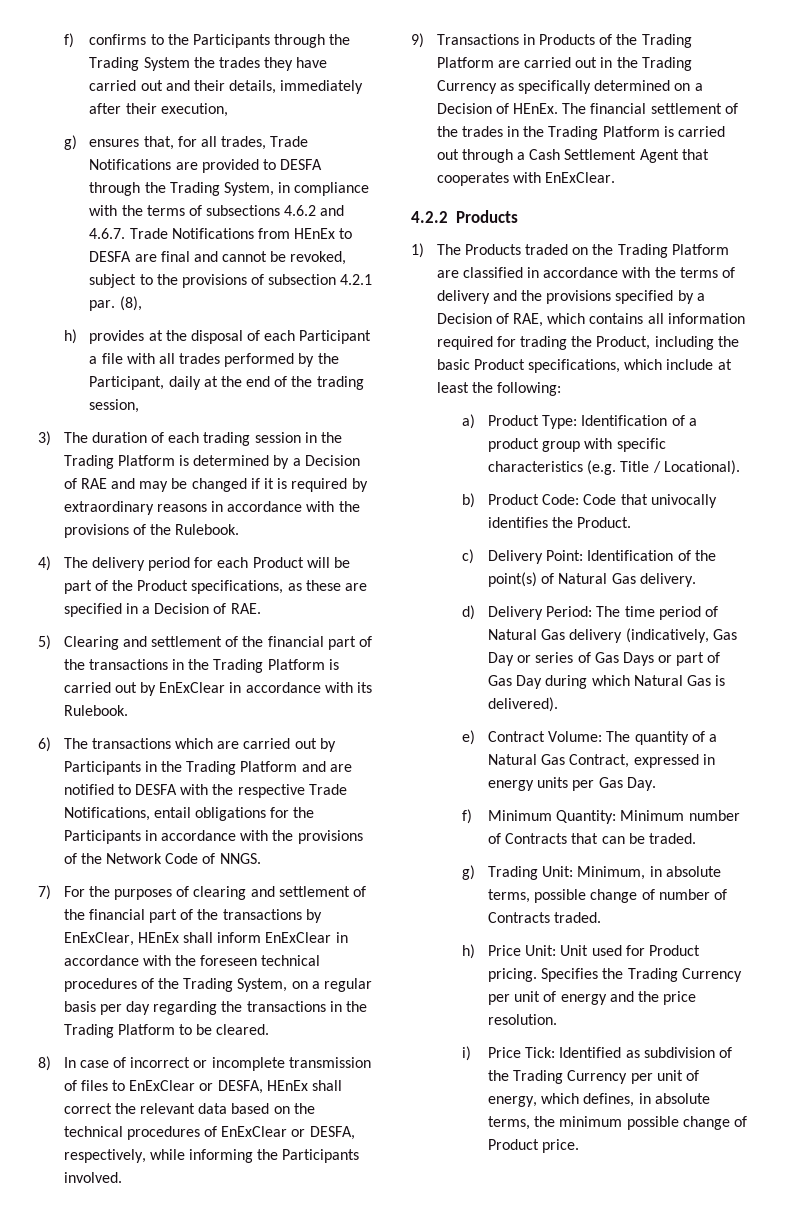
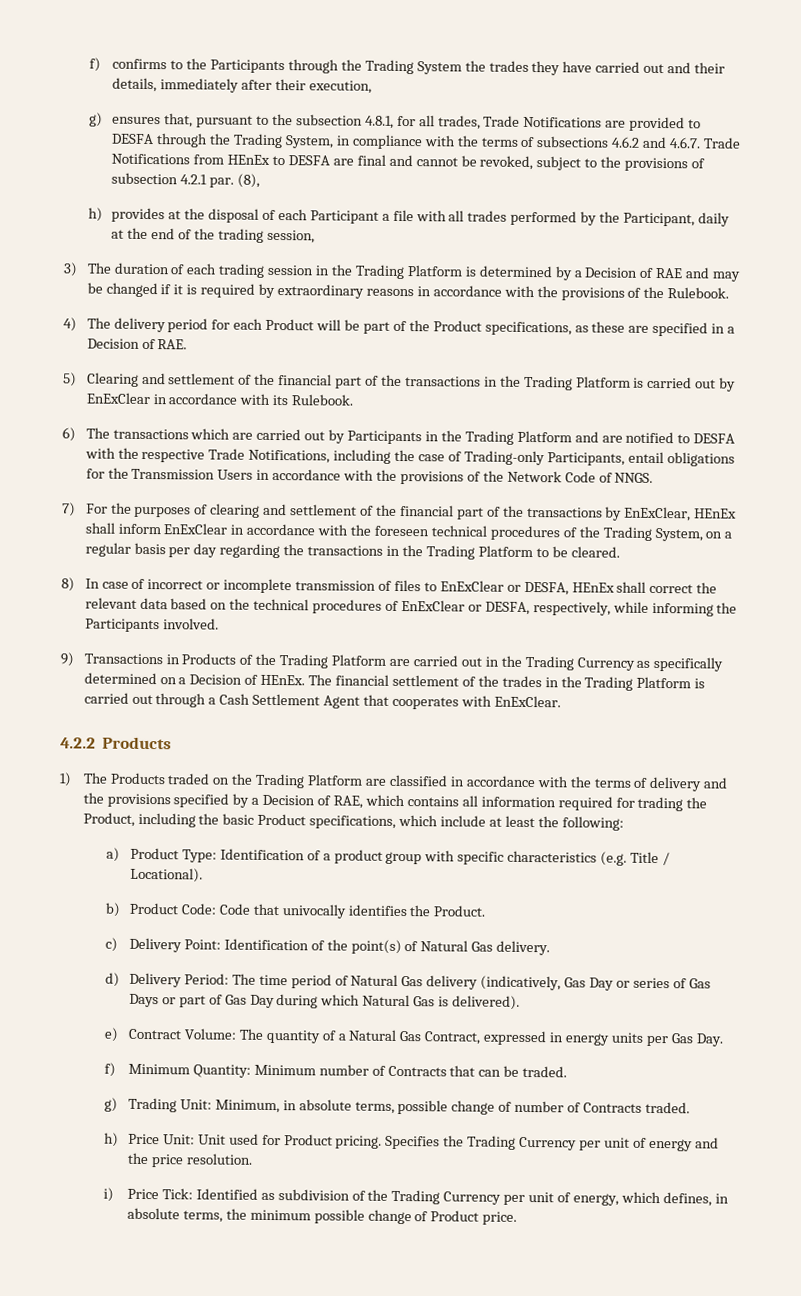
- g) ensures that, for all trades, Trade Notifications are provided to DESFA through the Trading System, in compliance with the terms of subsections 4.6.2 and 4.6.7. Trade Notifications from HEnEx to DESFA are final and cannot be revoked, subject to the provisions of subsection 4.2.1 par.
+ g) ensures that, pursuant to the subsection 4.8.1, for all trades, Trade Notifications are provided to DESFA through the Trading System, in compliance with the terms of subsections 4.6.2 and 4.6.7. Trade Notifications from HEnEx to DESFA are final and cannot be revoked, subject to the provisions of subsection 4.2.1 par.
- 6) The transactions which are carried out by Participants in the Trading Platform and are notified to DESFA with the respective Trade Notifications, entail obligations for the Participants in accordance with the provisions of the Network Code of NNGS.
+ 6) The transactions which are carried out by Participants in the Trading Platform and are notified to DESFA with the respective Trade Notifications, including the case of Trading-only Participants, entail obligations for the Transmission Users in accordance with the provisions of the Network Code of NNGS.

